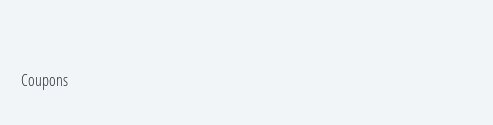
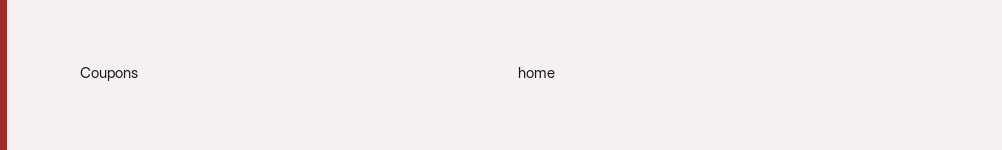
+ home

